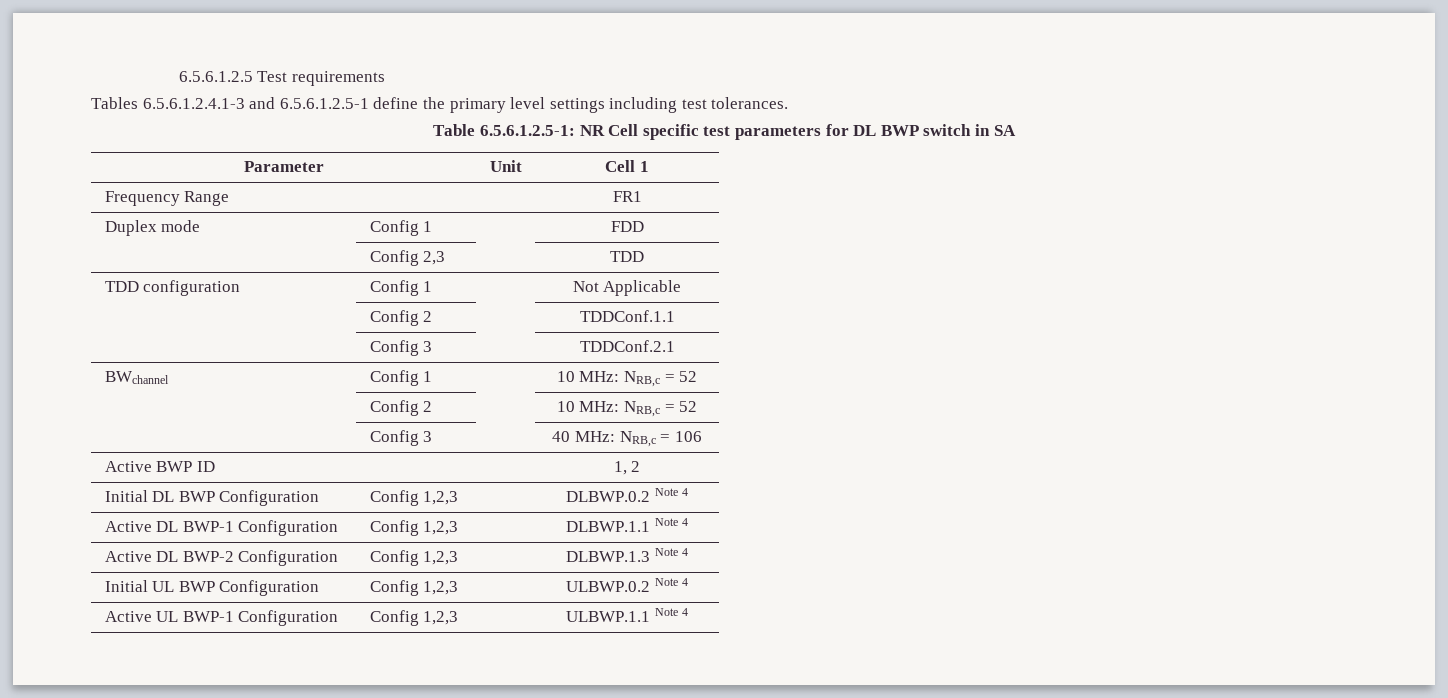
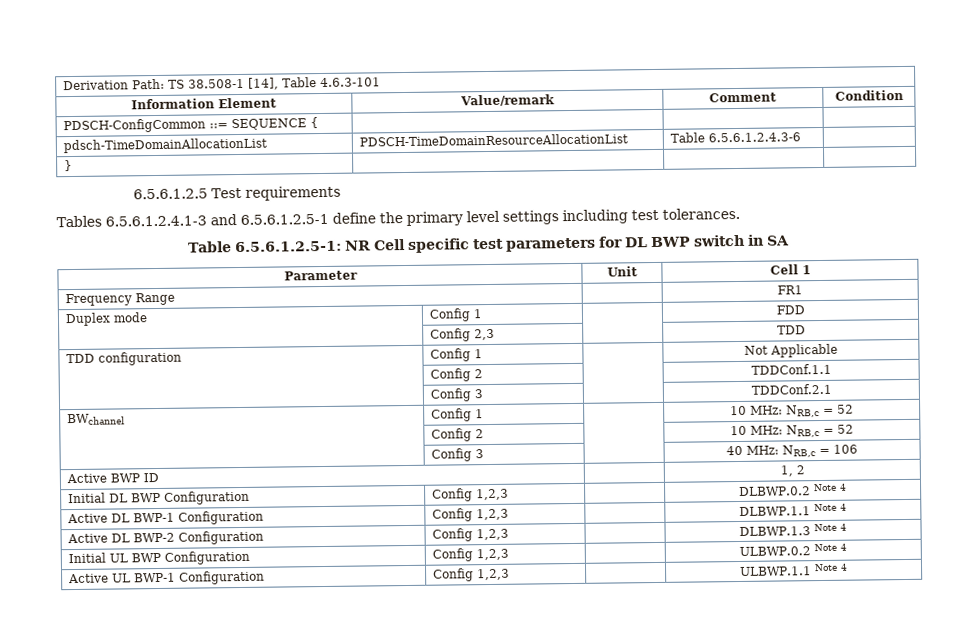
+ Derivation Path: TS 38.508-1 [14], Table 4.6.3-101
+ Information Element | Value/remark | Comment | Condition
+ PDSCH-ConfigCommon ::= SEQUENCE { | | |
+ pdsch-TimeDomainAllocationList | PDSCH-TimeDomainResourceAllocationList | Table 6.5.6.1.2.4.3-6 |
+ } | | |

